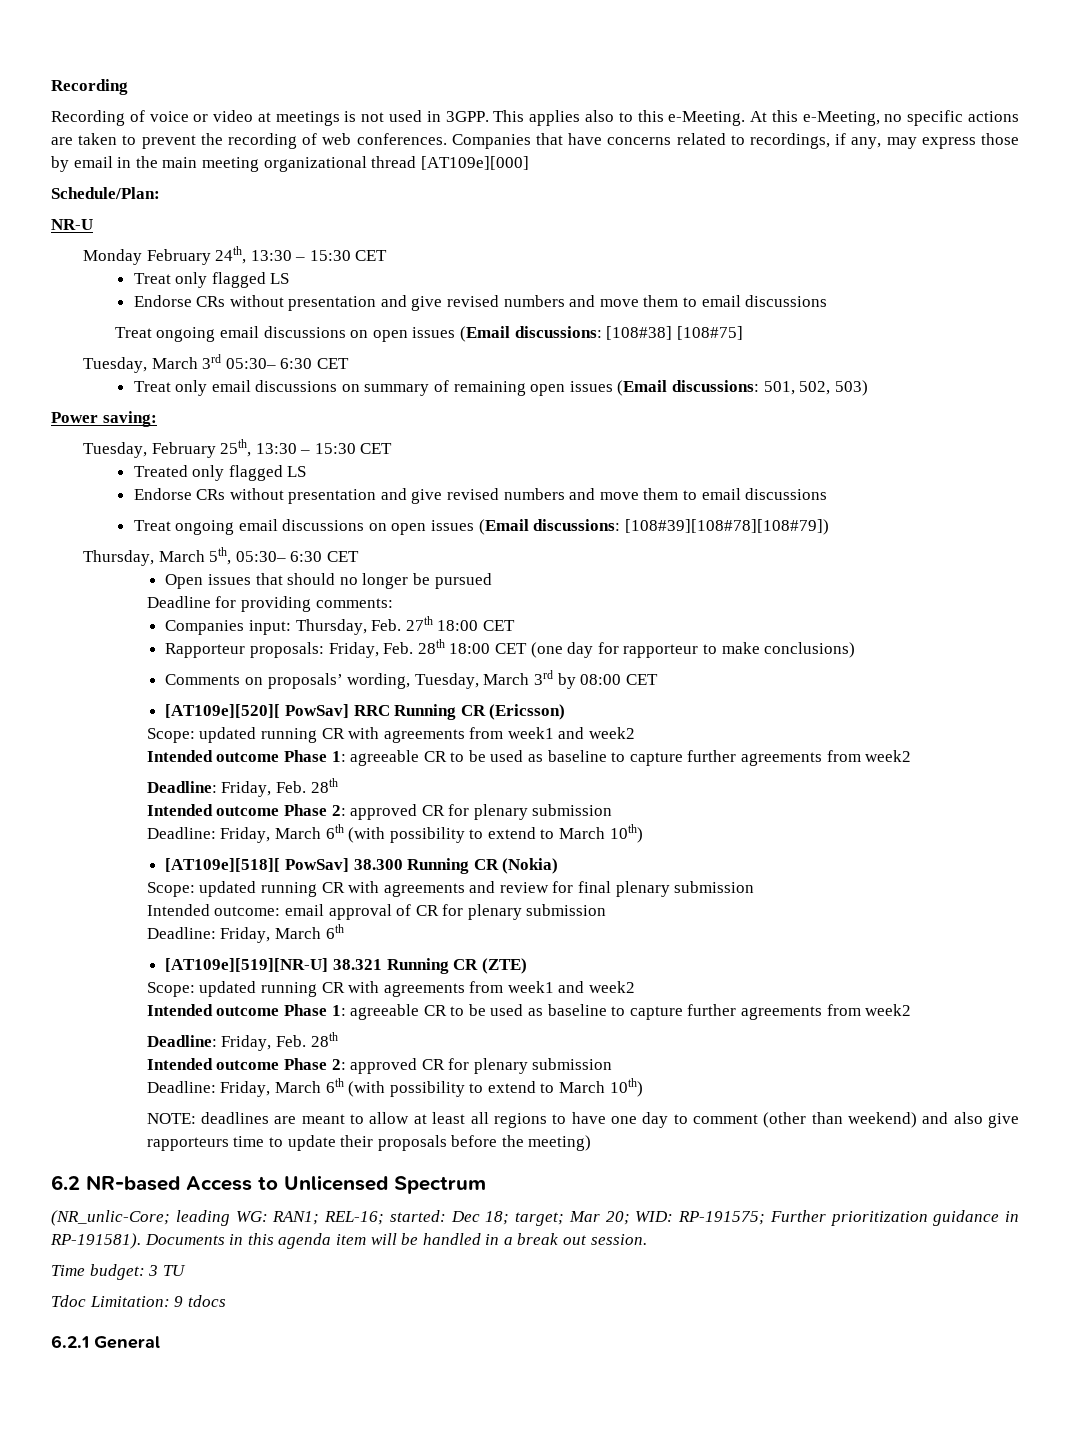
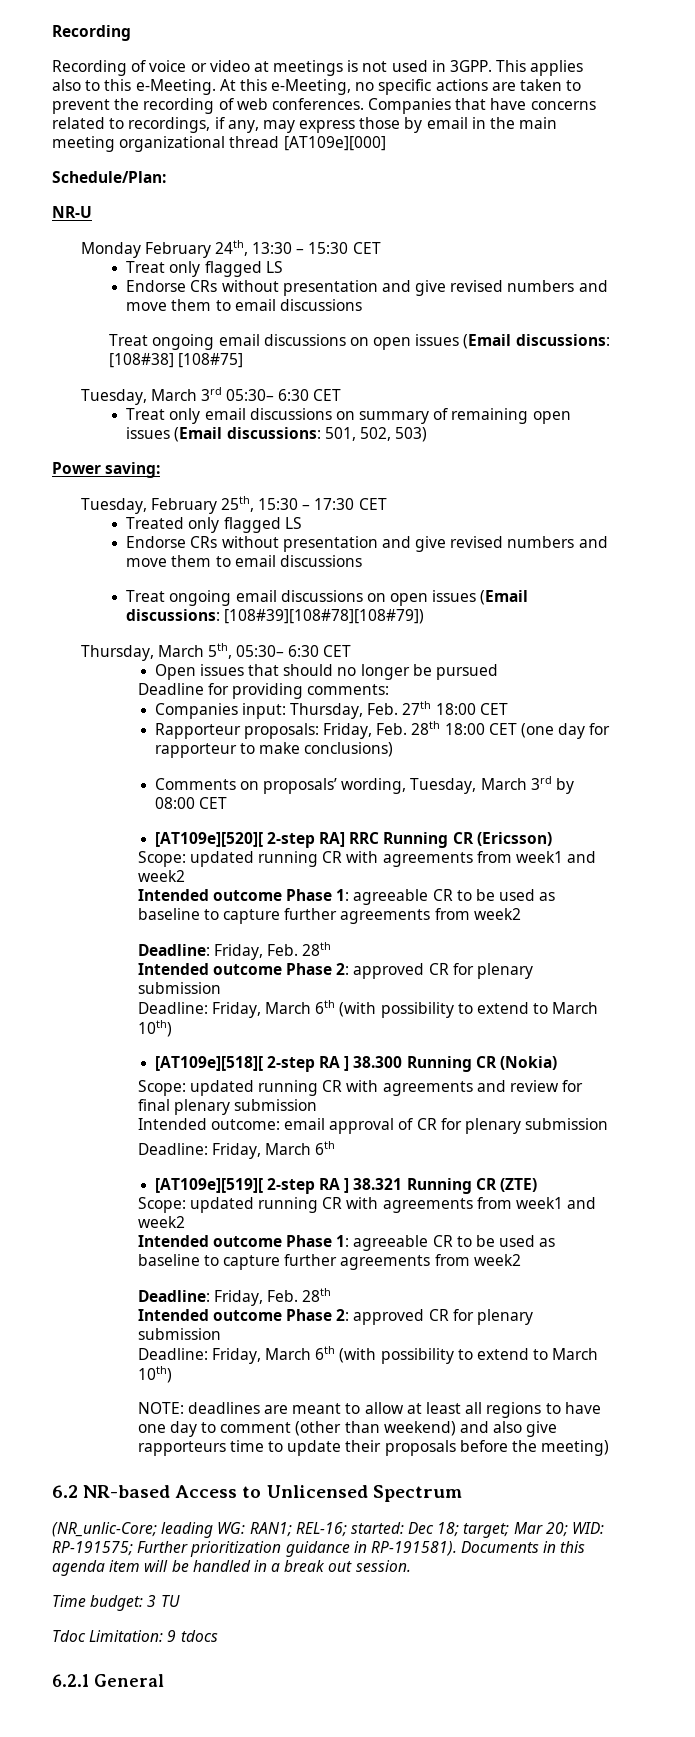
- Tuesday, February 25th, 13:30 – 15:30 CET
+ Tuesday, February 25th, 15:30 – 17:30 CET
- [AT109e][520][ PowSav] RRC Running CR (Ericsson)
+ [AT109e][520][ 2-step RA] RRC Running CR (Ericsson)
- [AT109e][518][ PowSav] 38.300 Running CR (Nokia)
+ [AT109e][518][ 2-step RA ] 38.300 Running CR (Nokia)
- [AT109e][519][NR-U] 38.321 Running CR (ZTE)
+ [AT109e][519][ 2-step RA ] 38.321 Running CR (ZTE)

